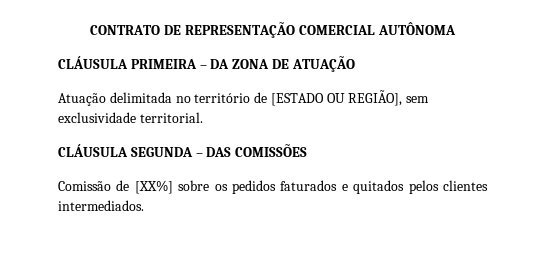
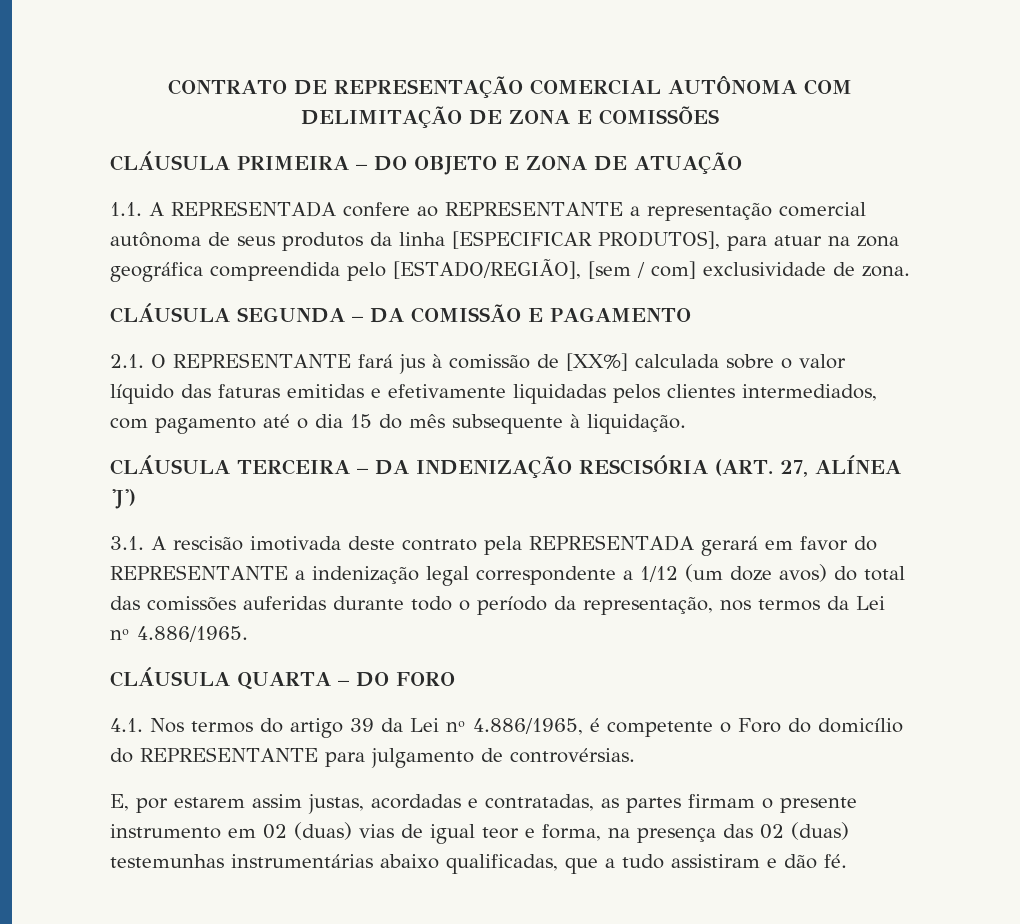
- CONTRATO DE REPRESENTAÇÃO COMERCIAL AUTÔNOMA
+ CONTRATO DE REPRESENTAÇÃO COMERCIAL AUTÔNOMA COM DELIMITAÇÃO DE ZONA E COMISSÕES
- CLÁUSULA PRIMEIRA – DA ZONA DE ATUAÇÃO
+ CLÁUSULA PRIMEIRA – DO OBJETO E ZONA DE ATUAÇÃO
- Atuação delimitada no território de [ESTADO OU REGIÃO], sem exclusividade territorial.
- CLÁUSULA SEGUNDA – DAS COMISSÕES
- Comissão de [XX%] sobre os pedidos faturados e quitados pelos clientes intermediados.
+ 1.1. A REPRESENTADA confere ao REPRESENTANTE a representação comercial autônoma de seus produtos da linha [ESPECIFICAR PRODUTOS], para atuar na zona geográfica compreendida pelo [ESTADO/REGIÃO], [sem / com] exclusividade de zona.
+ CLÁUSULA SEGUNDA – DA COMISSÃO E PAGAMENTO
+ 2.1. O REPRESENTANTE fará jus à comissão de [XX%] calculada sobre o valor líquido das faturas emitidas e efetivamente liquidadas pelos clientes intermediados, com pagamento até o dia 15 do mês subsequente à liquidação.
+ CLÁUSULA TERCEIRA – DA INDENIZAÇÃO RESCISÓRIA (ART. 27, ALÍNEA 'J')
+ 3.1. A rescisão imotivada deste contrato pela REPRESENTADA gerará em favor do REPRESENTANTE a indenização legal correspondente a 1/12 (um doze avos) do total das comissões auferidas durante todo o período da representação, nos termos da Lei nº 4.886/1965.
+ CLÁUSULA QUARTA – DO FORO
+ 4.1. Nos termos do artigo 39 da Lei nº 4.886/1965, é competente o Foro do domicílio do REPRESENTANTE para julgamento de controvérsias.
+ E, por estarem assim justas, acordadas e contratadas, as partes firmam o presente instrumento em 02 (duas) vias de igual teor e forma, na presença das 02 (duas) testemunhas instrumentárias abaixo qualificadas, que a tudo assistiram e dão fé.

